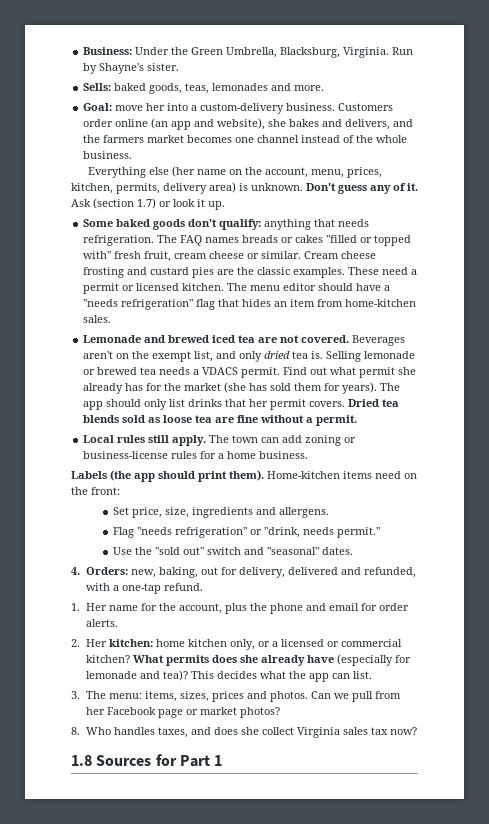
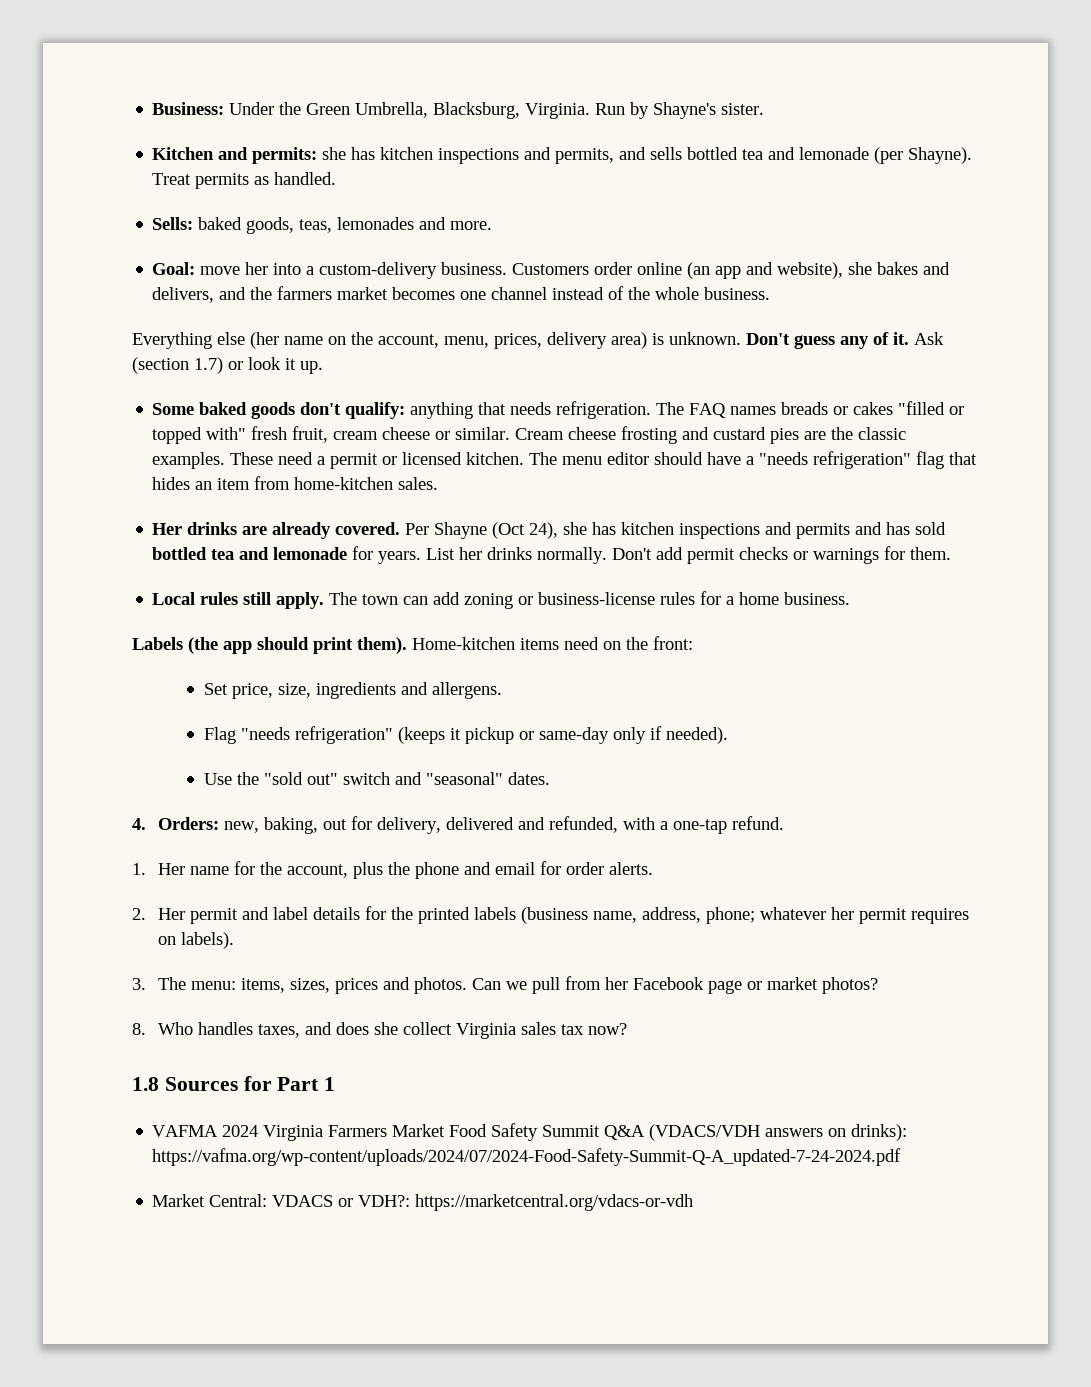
+ Kitchen and permits: she has kitchen inspections and permits, and sells bottled tea and lemonade (per Shayne). Treat permits as handled.
- Everything else (her name on the account, menu, prices, kitchen, permits, delivery area) is unknown.
+ Everything else (her name on the account, menu, prices, delivery area) is unknown.
- Lemonade and brewed iced tea are not covered. Beverages aren't on the exempt list, and only dried tea is. Selling lemonade or brewed tea needs a VDACS permit. Find out what permit she already has for the market (she has sold them for years). The app should only list drinks that her permit covers. Dried tea blends sold as loose tea are fine without a permit.
+ Her drinks are already covered. Per Shayne (Oct 24), she has kitchen inspections and permits and has sold bottled tea and lemonade for years. List her drinks normally. Don't add permit checks or warnings for them.
- Flag "needs refrigeration" or "drink, needs permit."
+ Flag "needs refrigeration" (keeps it pickup or same-day only if needed).
- 2. Her kitchen: home kitchen only, or a licensed or commercial kitchen? What permits does she already have (especially for lemonade and tea)? This decides what the app can list.
+ 2. Her permit and label details for the printed labels (business name, address, phone; whatever her permit requires on labels).
+ VAFMA 2024 Virginia Farmers Market Food Safety Summit Q&A (VDACS/VDH answers on drinks): https://vafma.org/wp-content/uploads/2024/07/2024-Food-Safety-Summit-Q-A_updated-7-24-2024.pdf
+ Market Central: VDACS or VDH?: https://marketcentral.org/vdacs-or-vdh

